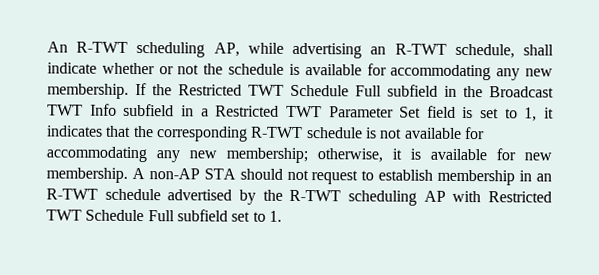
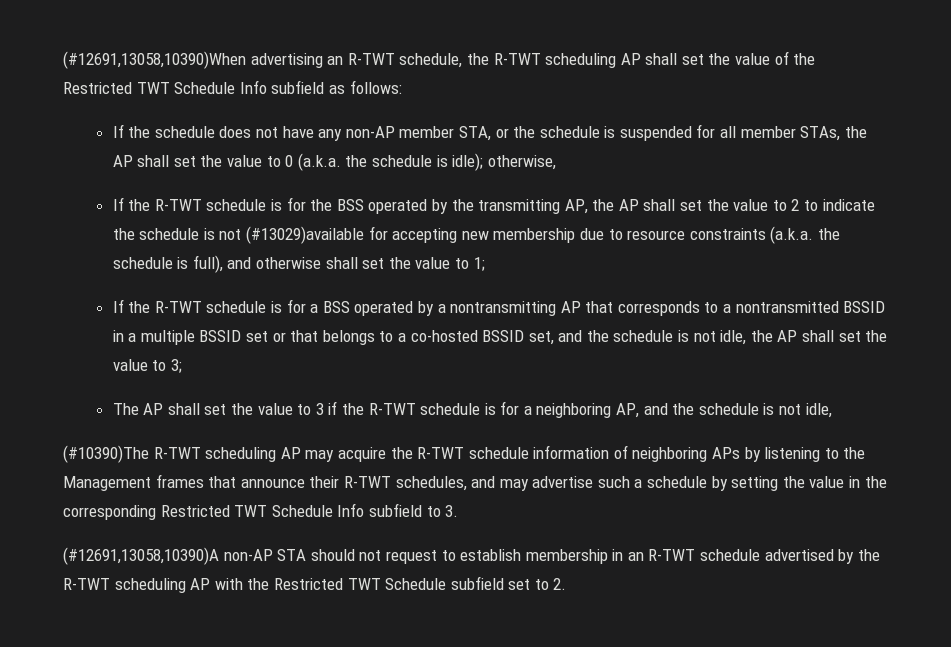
- An R-TWT scheduling AP, while advertising an R-TWT schedule, shall indicate whether or not the schedule is available for accommodating any new membership. If the Restricted TWT Schedule Full subfield in the Broadcast TWT Info subfield in a Restricted TWT Parameter Set field is set to 1, it indicates that the corresponding R-TWT schedule is not available for accommodating any new membership; otherwise, it is available for new membership. A non-AP STA should not request to establish membership in an R-TWT schedule advertised by the R-TWT scheduling AP with Restricted TWT Schedule Full subfield set to 1.
+ (#12691,13058,10390)When advertising an R-TWT schedule, the R-TWT scheduling AP shall set the value of the Restricted TWT Schedule Info subfield as follows:
+ If the schedule does not have any non-AP member STA, or the schedule is suspended for all member STAs, the AP shall set the value to 0 (a.k.a. the schedule is idle); otherwise,
+ If the R-TWT schedule is for the BSS operated by the transmitting AP, the AP shall set the value to 2 to indicate the schedule is not (#13029)available for accepting new membership due to resource constraints (a.k.a. the schedule is full), and otherwise shall set the value to 1;
+ If the R-TWT schedule is for a BSS operated by a nontransmitting AP that corresponds to a nontransmitted BSSID in a multiple BSSID set or that belongs to a co-hosted BSSID set, and the schedule is not idle, the AP shall set the value to 3;
+ The AP shall set the value to 3 if the R-TWT schedule is for a neighboring AP, and the schedule is not idle,
+ (#10390)The R-TWT scheduling AP may acquire the R-TWT schedule information of neighboring APs by listening to the Management frames that announce their R-TWT schedules, and may advertise such a schedule by setting the value in the corresponding Restricted TWT Schedule Info subfield to 3.
+ (#12691,13058,10390)A non-AP STA should not request to establish membership in an R-TWT schedule advertised by the R-TWT scheduling AP with the Restricted TWT Schedule subfield set to 2.

